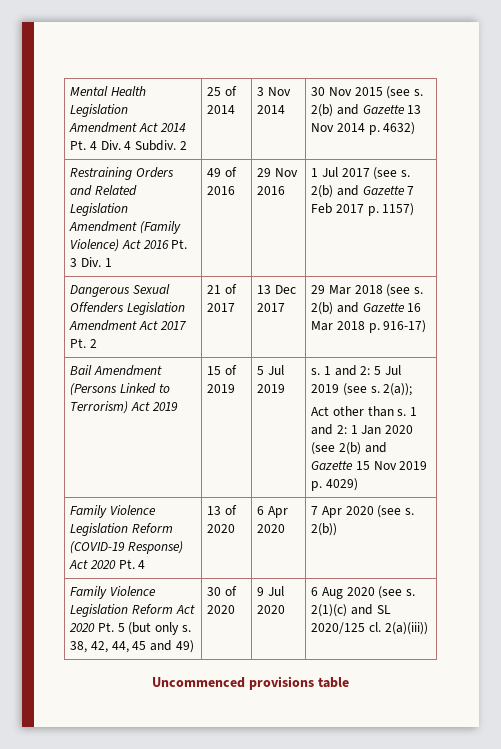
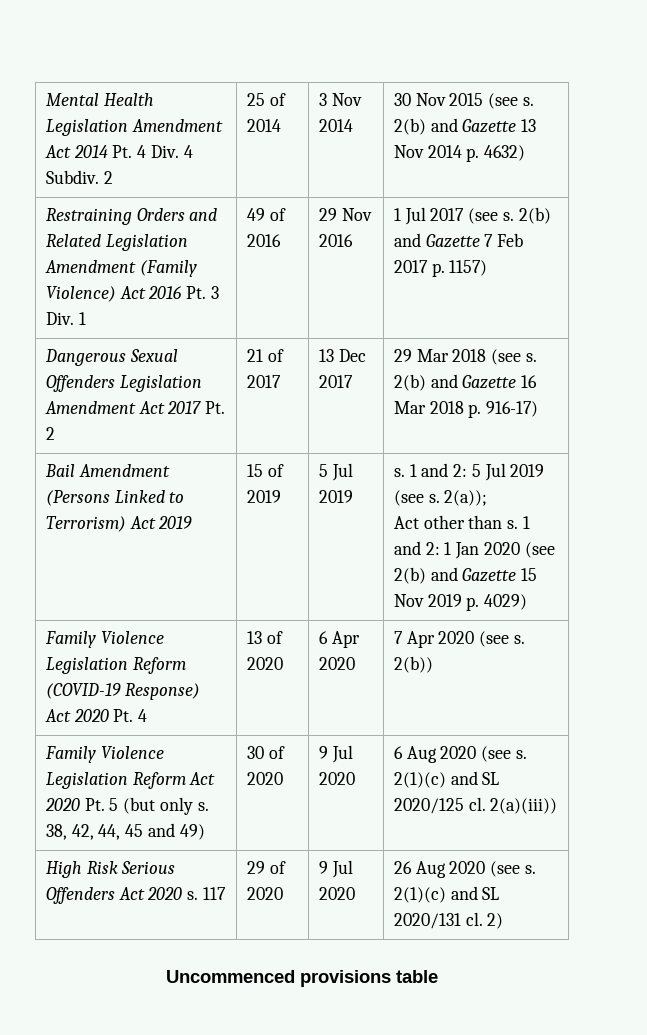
+ High Risk Serious Offenders Act 2020 s. 117 | 29 of 2020 | 9 Jul 2020 | 26 Aug 2020 (see s. 2(1)(c) and SL 2020/131 cl. 2)

